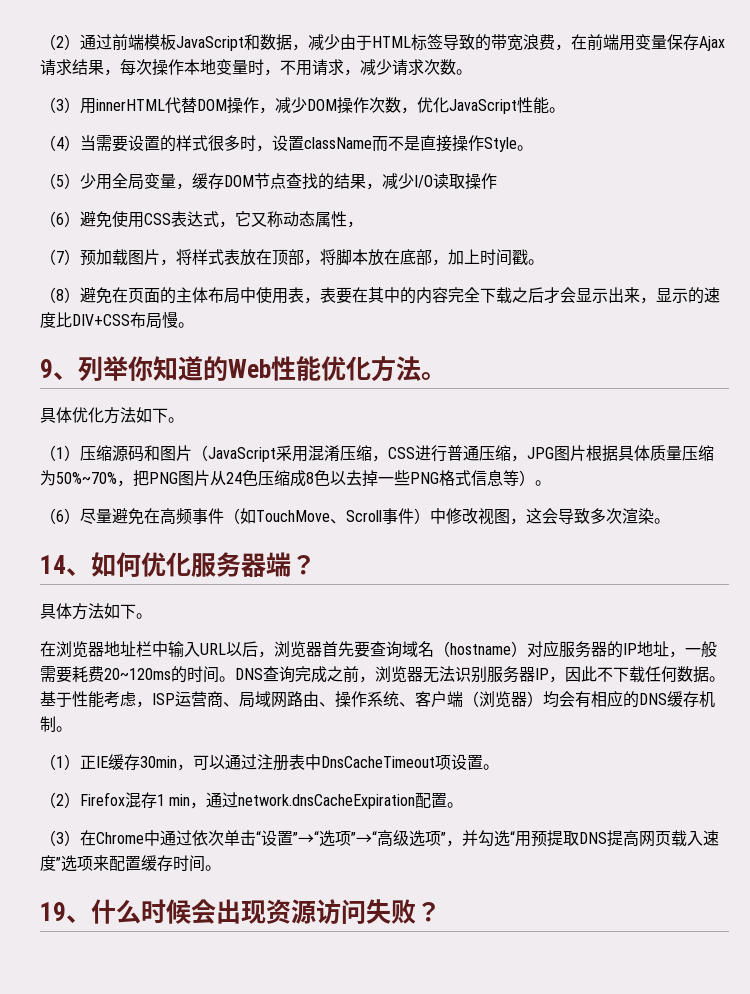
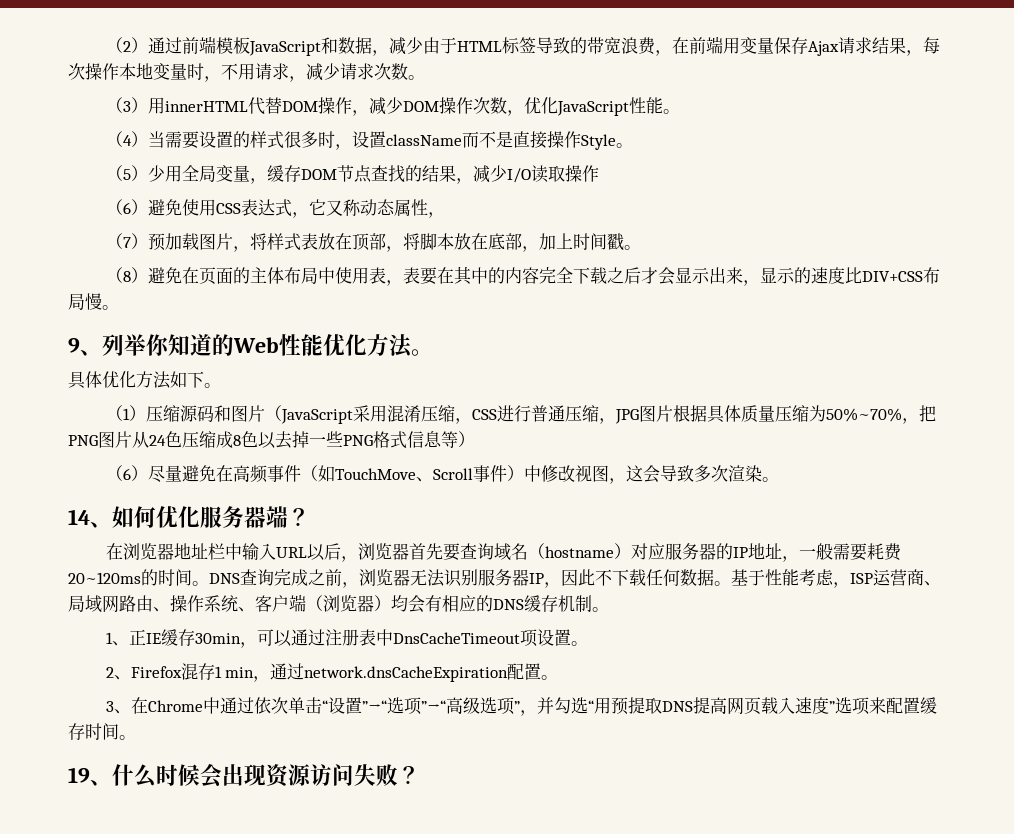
- （1）压缩源码和图片（JavaScript采用混淆压缩，CSS进行普通压缩，JPG图片根据具体质量压缩为50%~70%，把PNG图片从24色压缩成8色以去掉一些PNG格式信息等）。
+ （1）压缩源码和图片（JavaScript采用混淆压缩，CSS进行普通压缩，JPG图片根据具体质量压缩为50%~70%，把PNG图片从24色压缩成8色以去掉一些PNG格式信息等）
- 具体方法如下。
- （1）正IE缓存30min，可以通过注册表中DnsCacheTimeout项设置。
+ 1、正IE缓存30min，可以通过注册表中DnsCacheTimeout项设置。
- （2）Firefox混存1 min，通过network.dnsCacheExpiration配置。
+ 2、Firefox混存1 min，通过network.dnsCacheExpiration配置。
- （3）在Chrome中通过依次单击“设置”→“选项”→“高级选项”，并勾选“用预提取DNS提高网页载入速度”选项来配置缓存时间。
+ 3、在Chrome中通过依次单击“设置”→“选项”→“高级选项”，并勾选“用预提取DNS提高网页载入速度”选项来配置缓存时间。

